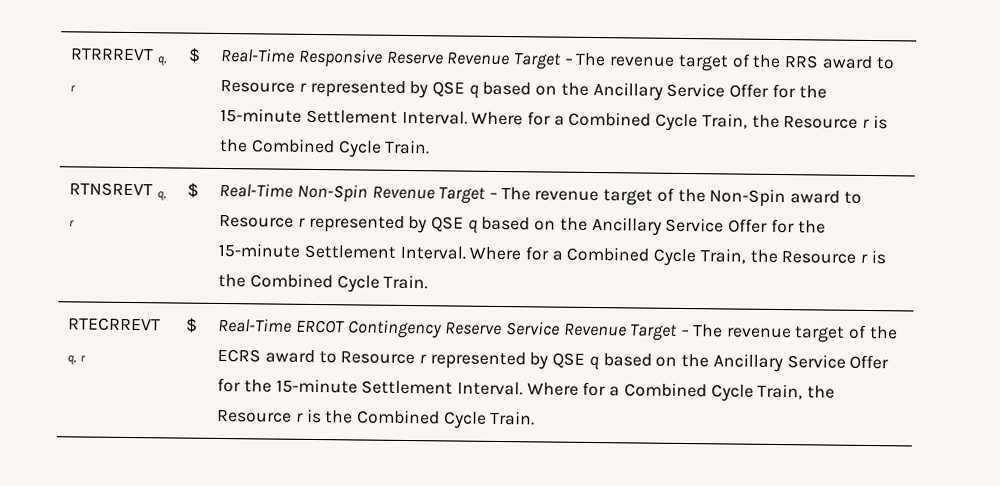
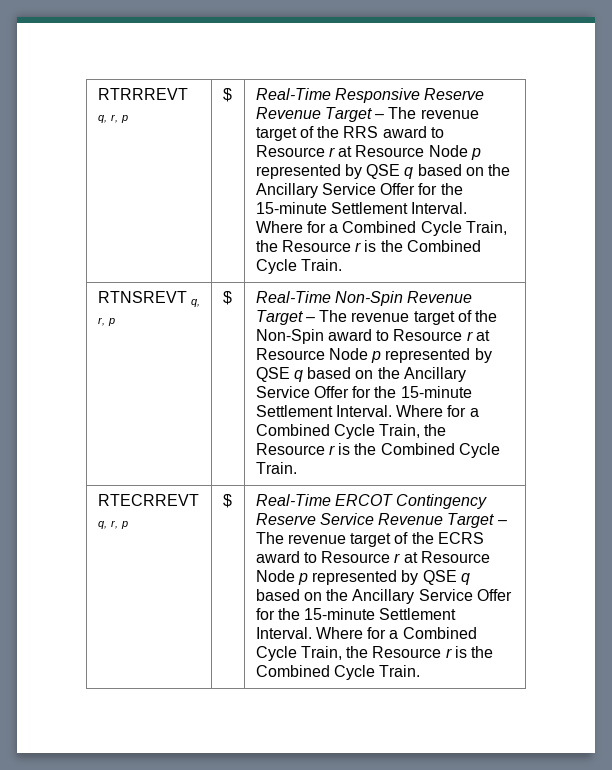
- RTRRREVT q, r
+ RTRRREVT q, r, p
- Real-Time Responsive Reserve Revenue Target – The revenue target of the RRS award to Resource r represented by QSE q based on the Ancillary Service Offer for the 15-minute Settlement Interval.
+ Real-Time Responsive Reserve Revenue Target – The revenue target of the RRS award to Resource r at Resource Node p represented by QSE q based on the Ancillary Service Offer for the 15-minute Settlement Interval.
- RTNSREVT q, r
+ RTNSREVT q, r, p
- Real-Time Non-Spin Revenue Target – The revenue target of the Non-Spin award to Resource r represented by QSE q based on the Ancillary Service Offer for the 15-minute Settlement Interval.
+ Real-Time Non-Spin Revenue Target – The revenue target of the Non-Spin award to Resource r at Resource Node p represented by QSE q based on the Ancillary Service Offer for the 15-minute Settlement Interval.
- RTECRREVT q, r
+ RTECRREVT q, r, p
- Real-Time ERCOT Contingency Reserve Service Revenue Target – The revenue target of the ECRS award to Resource r represented by QSE q based on the Ancillary Service Offer for the 15-minute Settlement Interval.
+ Real-Time ERCOT Contingency Reserve Service Revenue Target – The revenue target of the ECRS award to Resource r at Resource Node p represented by QSE q based on the Ancillary Service Offer for the 15-minute Settlement Interval.

